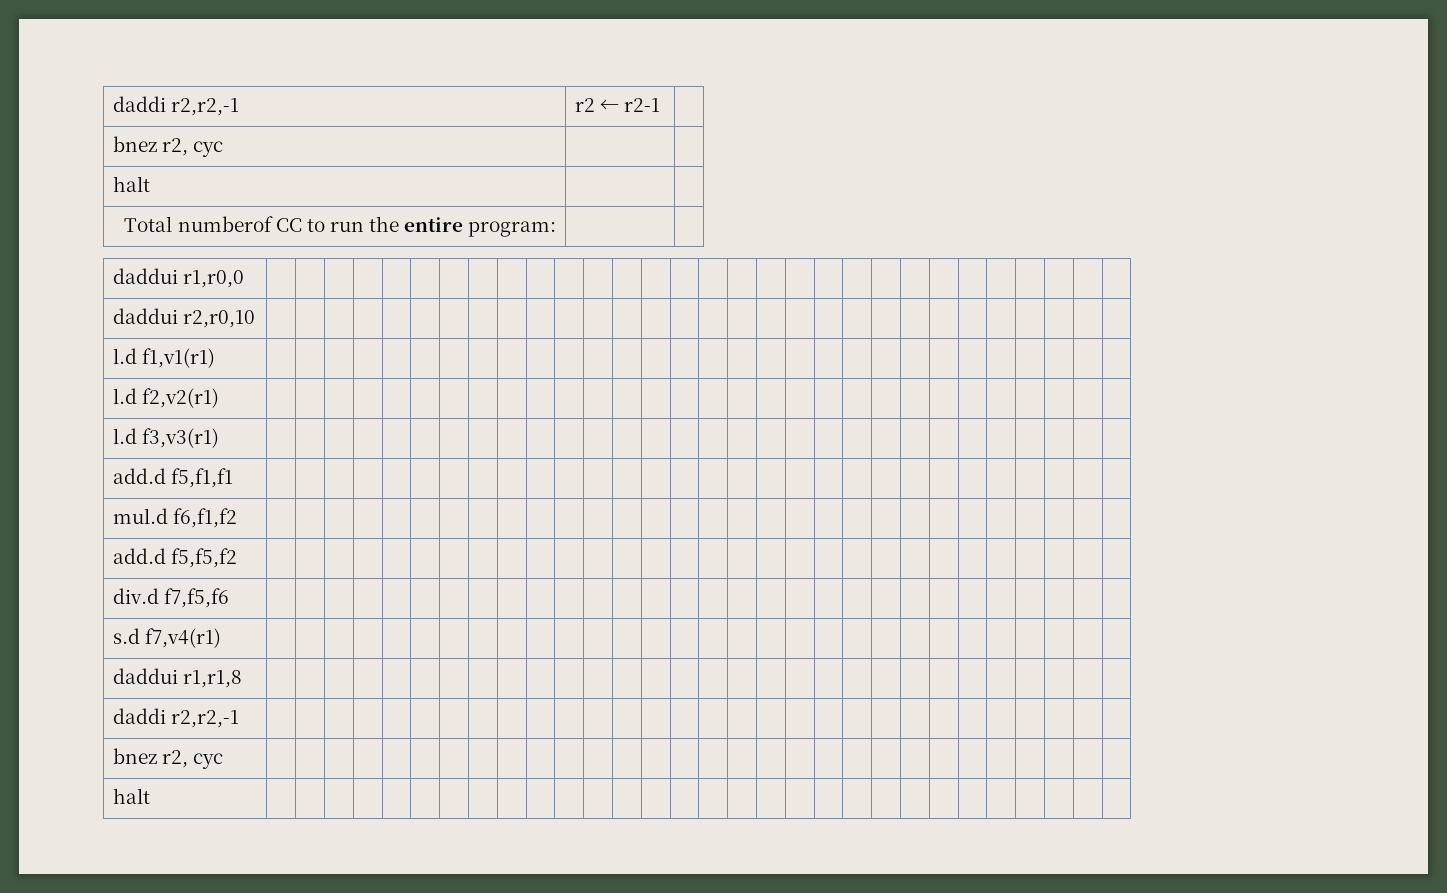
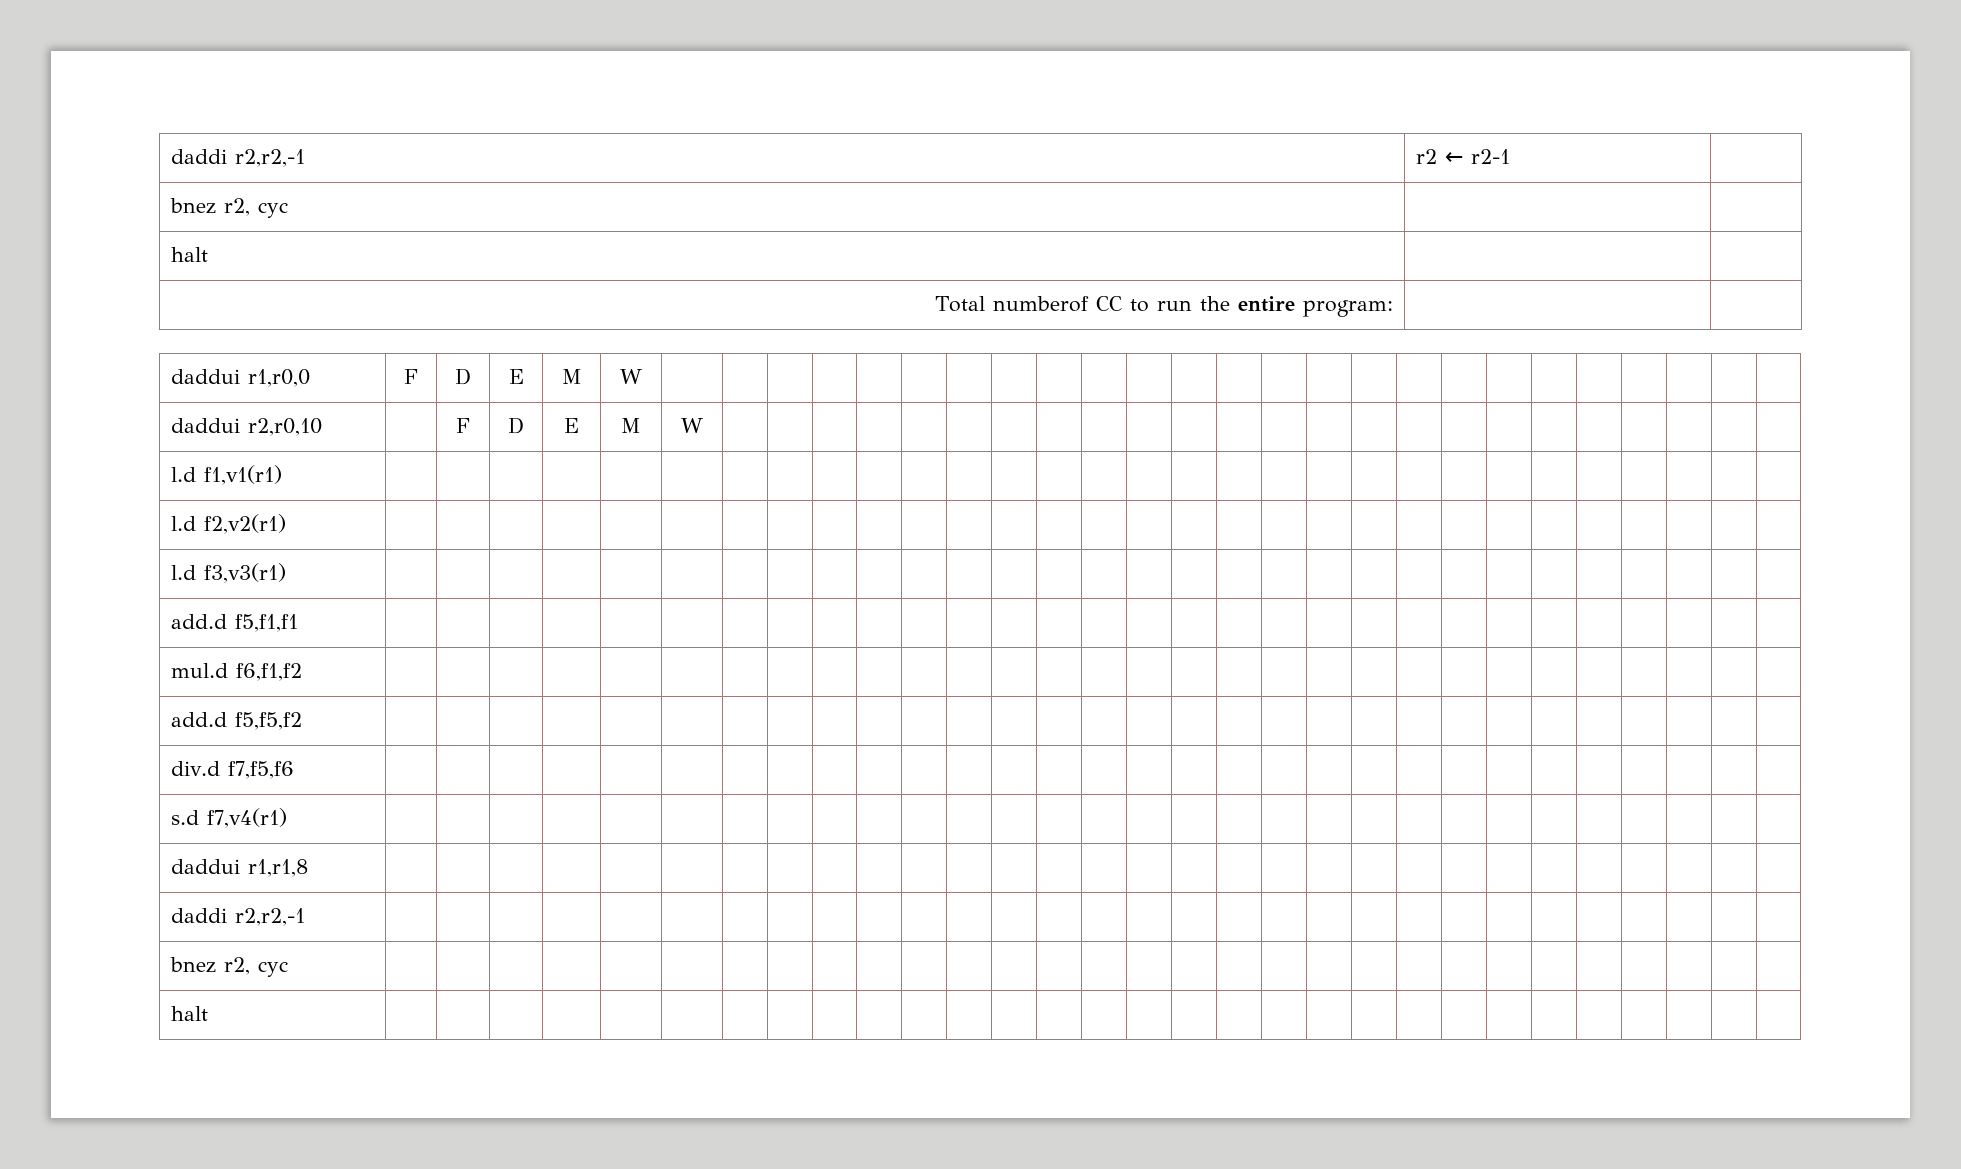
- daddui r1,r0,0 | | | | | | | | | | | | | | | | | | | | | | | | | | | | | |
- daddui r2,r0,10 | | | | | | | | | | | | | | | | | | | | | | | | | | | | | |
+ daddui r1,r0,0 | F | D | E | M | W | | | | | | | | | | | | | | | | | | | | | | | | |
+ daddui r2,r0,10 | | F | D | E | M | W | | | | | | | | | | | | | | | | | | | | | | | |

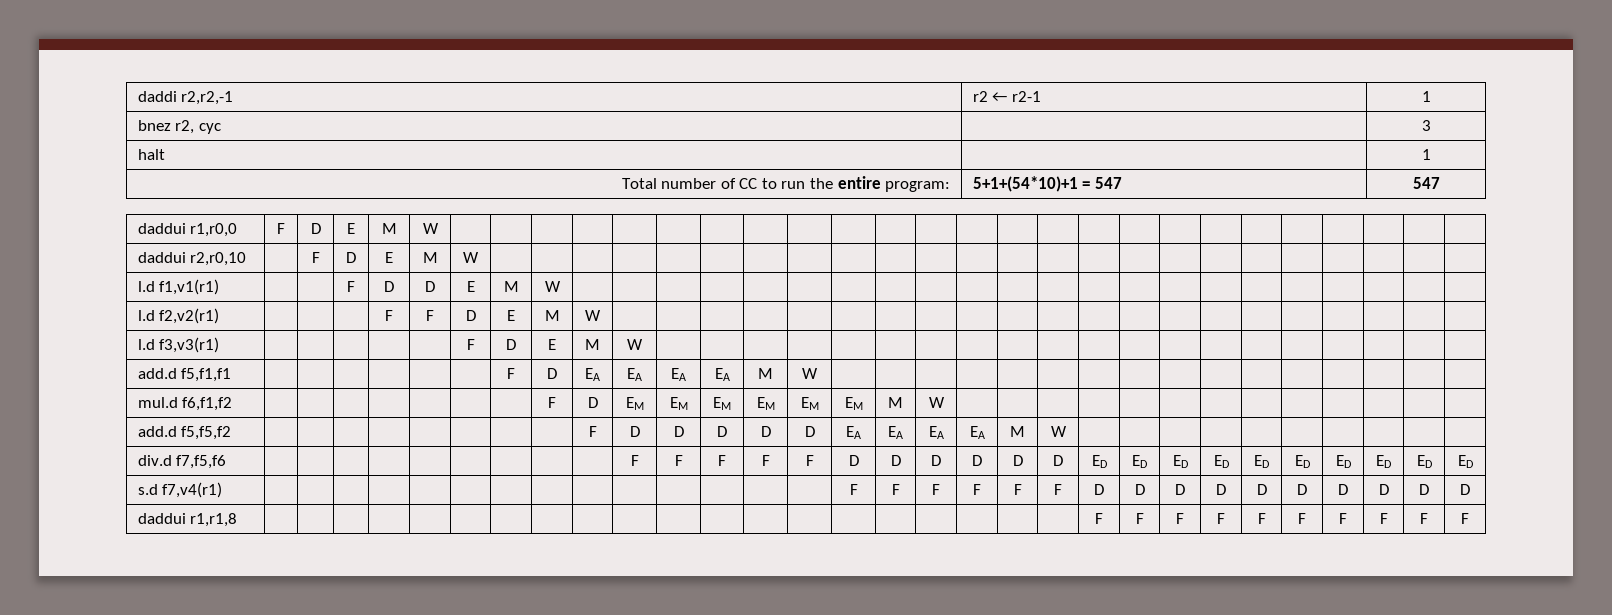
- daddi r2,r2,-1 | r2 ← r2-1 |
- bnez r2, cyc | |
- halt | |
+ daddi r2,r2,-1 | r2 ← r2-1 | 1
+ bnez r2, cyc | | 3
+ halt | | 1
- Total numberof CC to run the entire program: | |
+ Total number of CC to run the entire program: | 5+1+(54*10)+1 = 547 | 547
- l.d f1,v1(r1) | | | | | | | | | | | | | | | | | | | | | | | | | | | | | |
- l.d f2,v2(r1) | | | | | | | | | | | | | | | | | | | | | | | | | | | | | |
- l.d f3,v3(r1) | | | | | | | | | | | | | | | | | | | | | | | | | | | | | |
- add.d f5,f1,f1 | | | | | | | | | | | | | | | | | | | | | | | | | | | | | |
- mul.d f6,f1,f2 | | | | | | | | | | | | | | | | | | | | | | | | | | | | | |
- add.d f5,f5,f2 | | | | | | | | | | | | | | | | | | | | | | | | | | | | | |
- div.d f7,f5,f6 | | | | | | | | | | | | | | | | | | | | | | | | | | | | | |
- s.d f7,v4(r1) | | | | | | | | | | | | | | | | | | | | | | | | | | | | | |
- daddui r1,r1,8 | | | | | | | | | | | | | | | | | | | | | | | | | | | | | |
- daddi r2,r2,-1 | | | | | | | | | | | | | | | | | | | | | | | | | | | | | |
- bnez r2, cyc | | | | | | | | | | | | | | | | | | | | | | | | | | | | | |
- halt | | | | | | | | | | | | | | | | | | | | | | | | | | | | | |
+ l.d f1,v1(r1) | | | F | D | D | E | M | W | | | | | | | | | | | | | | | | | | | | | |
+ l.d f2,v2(r1) | | | | F | F | D | E | M | W | | | | | | | | | | | | | | | | | | | | |
+ l.d f3,v3(r1) | | | | | | F | D | E | M | W | | | | | | | | | | | | | | | | | | | |
+ add.d f5,f1,f1 | | | | | | | F | D | EA | EA | EA | EA | M | W | | | | | | | | | | | | | | | |
+ mul.d f6,f1,f2 | | | | | | | | F | D | EM | EM | EM | EM | EM | EM | M | W | | | | | | | | | | | | |
+ add.d f5,f5,f2 | | | | | | | | | F | D | D | D | D | D | EA | EA | EA | EA | M | W | | | | | | | | | |
+ div.d f7,f5,f6 | | | | | | | | | | F | F | F | F | F | D | D | D | D | D | D | ED | ED | ED | ED | ED | ED | ED | ED | ED | ED
+ s.d f7,v4(r1) | | | | | | | | | | | | | | | F | F | F | F | F | F | D | D | D | D | D | D | D | D | D | D
+ daddui r1,r1,8 | | | | | | | | | | | | | | | | | | | | | F | F | F | F | F | F | F | F | F | F

